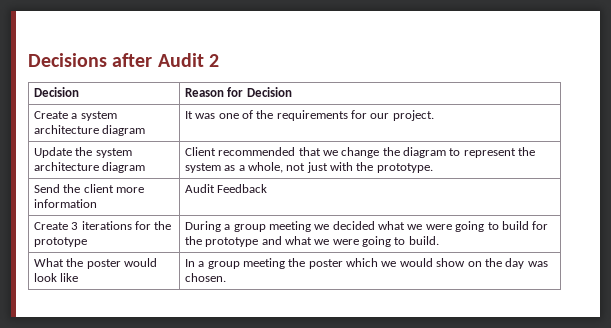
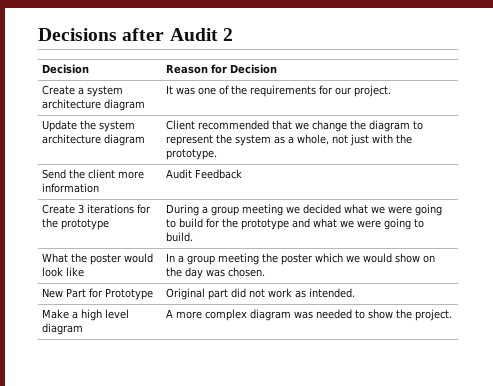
+ New Part for Prototype | Original part did not work as intended.
+ Make a high level diagram | A more complex diagram was needed to show the project.

